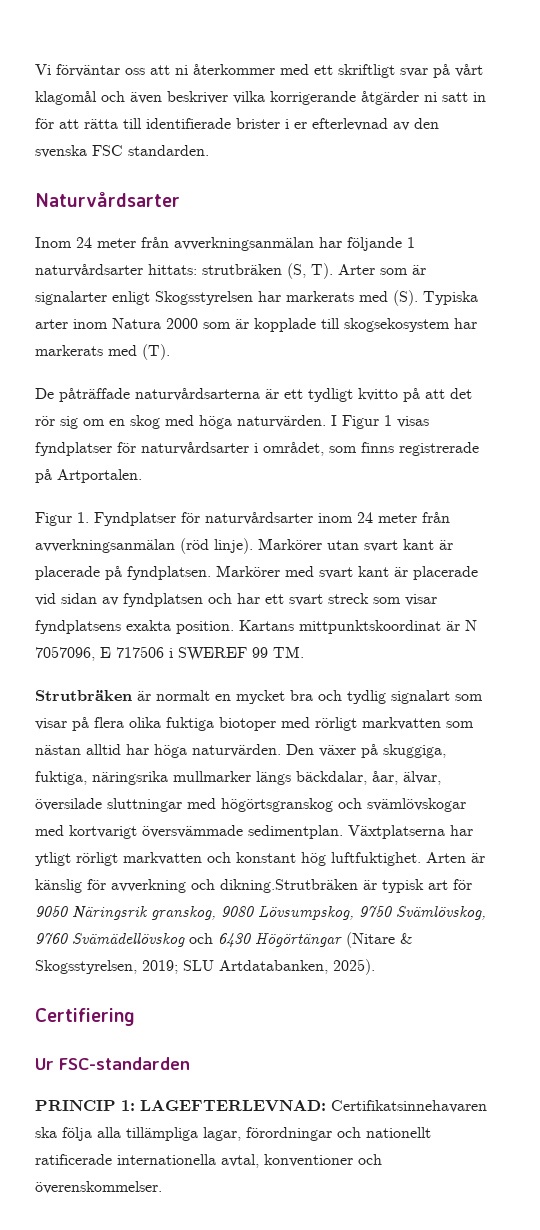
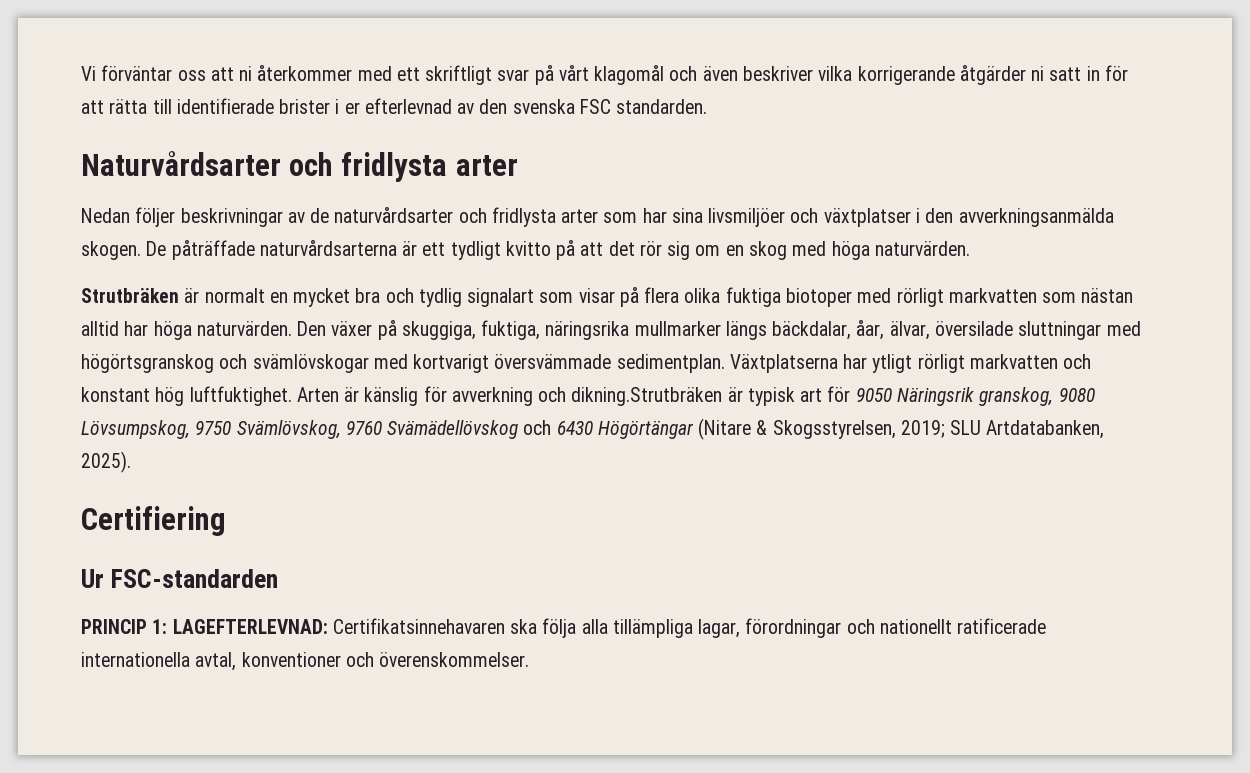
- Naturvårdsarter
- Inom 24 meter från avverkningsanmälan har följande 1 naturvårdsarter hittats: strutbräken (S, T). Arter som är signalarter enligt Skogsstyrelsen har markerats med (S). Typiska arter inom Natura 2000 som är kopplade till skogsekosystem har markerats med (T).
- De påträffade naturvårdsarterna är ett tydligt kvitto på att det rör sig om en skog med höga naturvärden. I Figur 1 visas fyndplatser för naturvårdsarter i området, som finns registrerade på Artportalen.
- Figur 1. Fyndplatser för naturvårdsarter inom 24 meter från avverkningsanmälan (röd linje). Markörer utan svart kant är placerade på fyndplatsen. Markörer med svart kant är placerade vid sidan av fyndplatsen och har ett svart streck som visar fyndplatsens exakta position. Kartans mittpunktskoordinat är N 7057096, E 717506 i SWEREF 99 TM.
+ Naturvårdsarter och fridlysta arter
+ Nedan följer beskrivningar av de naturvårdsarter och fridlysta arter som har sina livsmiljöer och växtplatser i den avverkningsanmälda skogen. De påträffade naturvårdsarterna är ett tydligt kvitto på att det rör sig om en skog med höga naturvärden.

